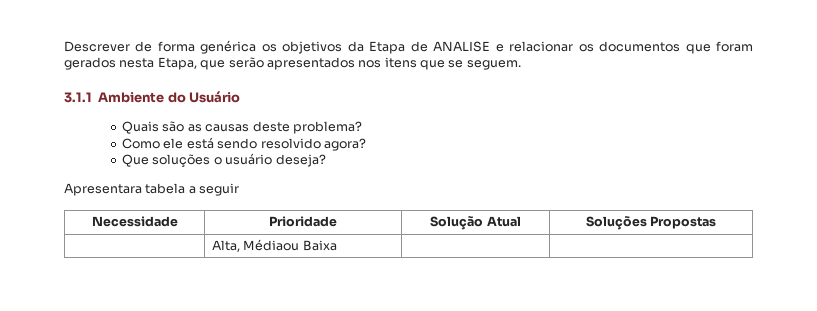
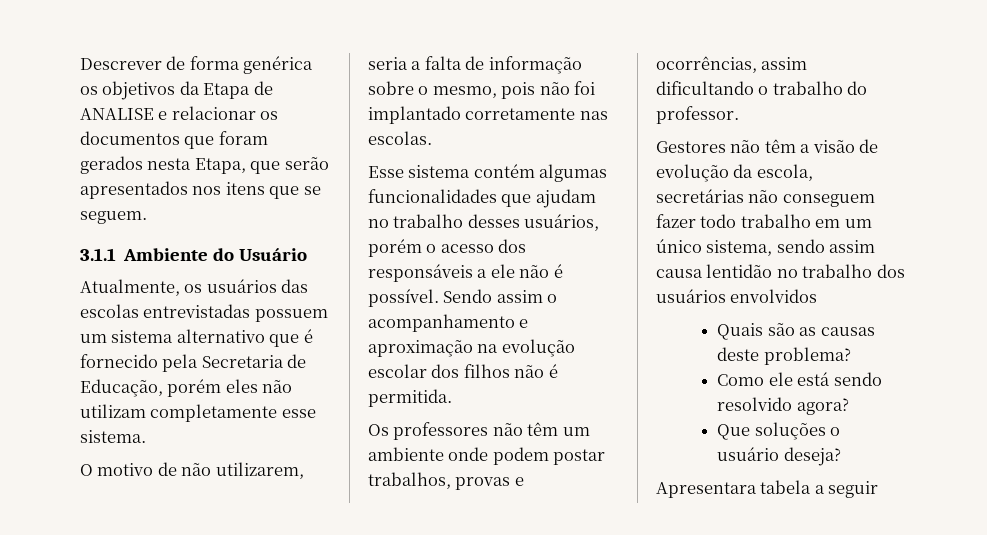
+ Atualmente, os usuários das escolas entrevistadas possuem um sistema alternativo que é fornecido pela Secretaria de Educação, porém eles não utilizam completamente esse sistema.
+ O motivo de não utilizarem, seria a falta de informação sobre o mesmo, pois não foi implantado corretamente nas escolas.
+ Esse sistema contém algumas funcionalidades que ajudam no trabalho desses usuários, porém o acesso dos responsáveis a ele não é possível. Sendo assim o acompanhamento e aproximação na evolução escolar dos filhos não é permitida.
+ Os professores não têm um ambiente onde podem postar trabalhos, provas e ocorrências, assim dificultando o trabalho do professor.
+ Gestores não têm a visão de evolução da escola, secretárias não conseguem fazer todo trabalho em um único sistema, sendo assim causa lentidão no trabalho dos usuários envolvidos
- Necessidade | Prioridade | Solução Atual | Soluções Propostas
- | Alta, Médiaou Baixa | |

